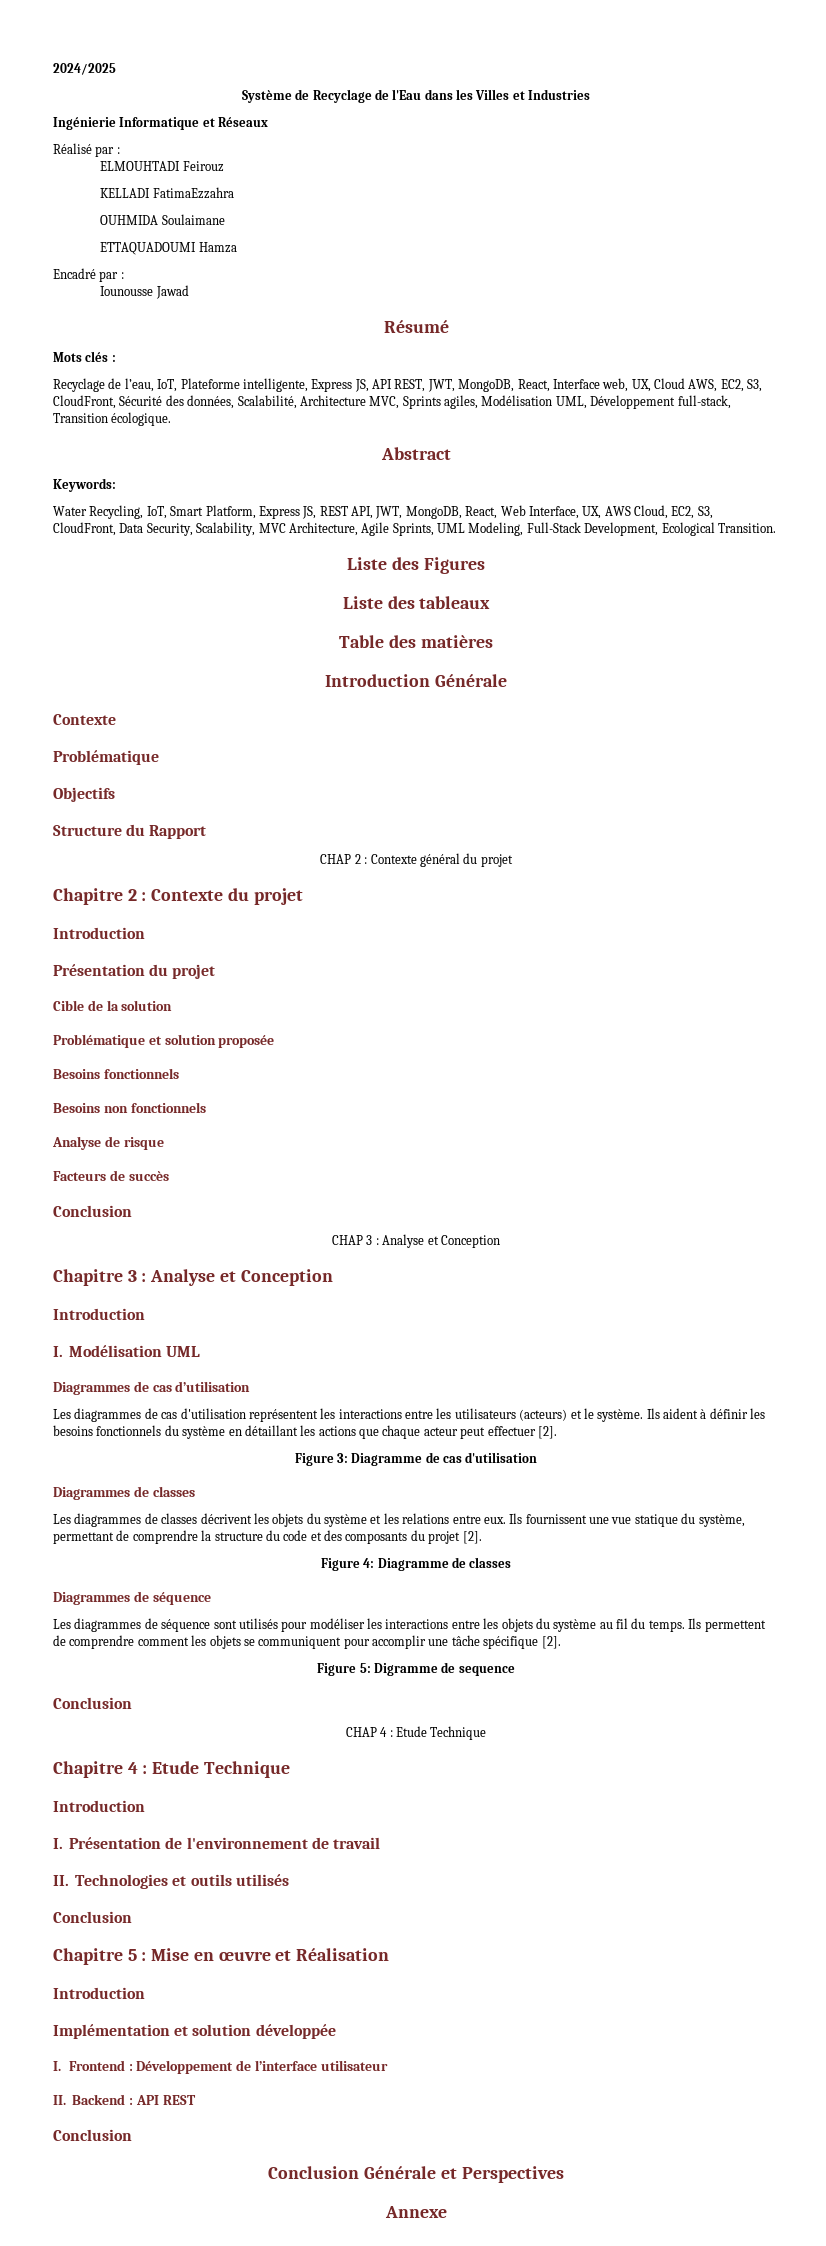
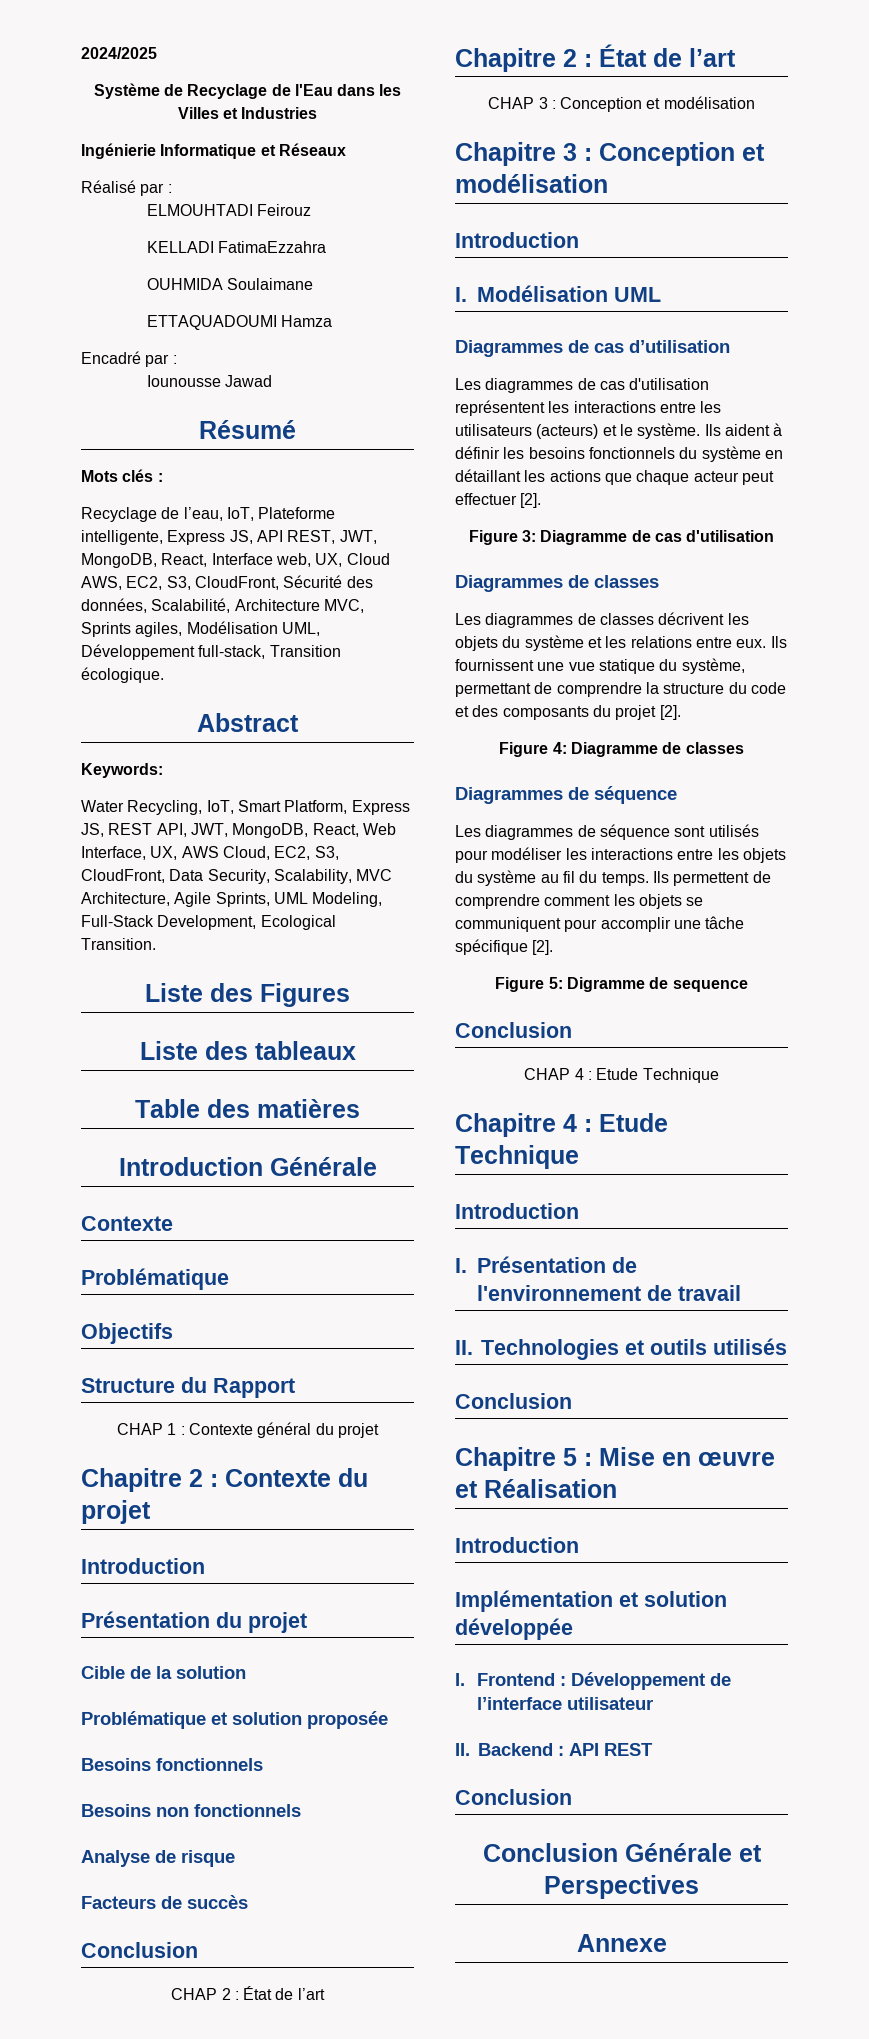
- CHAP 2 : Contexte général du projet
+ CHAP 1 : Contexte général du projet
+ CHAP 2 : État de l’art
+ Chapitre 2 : État de l’art
- CHAP 3 : Analyse et Conception
+ CHAP 3 : Conception et modélisation
- Chapitre 3 : Analyse et Conception
+ Chapitre 3 : Conception et modélisation

